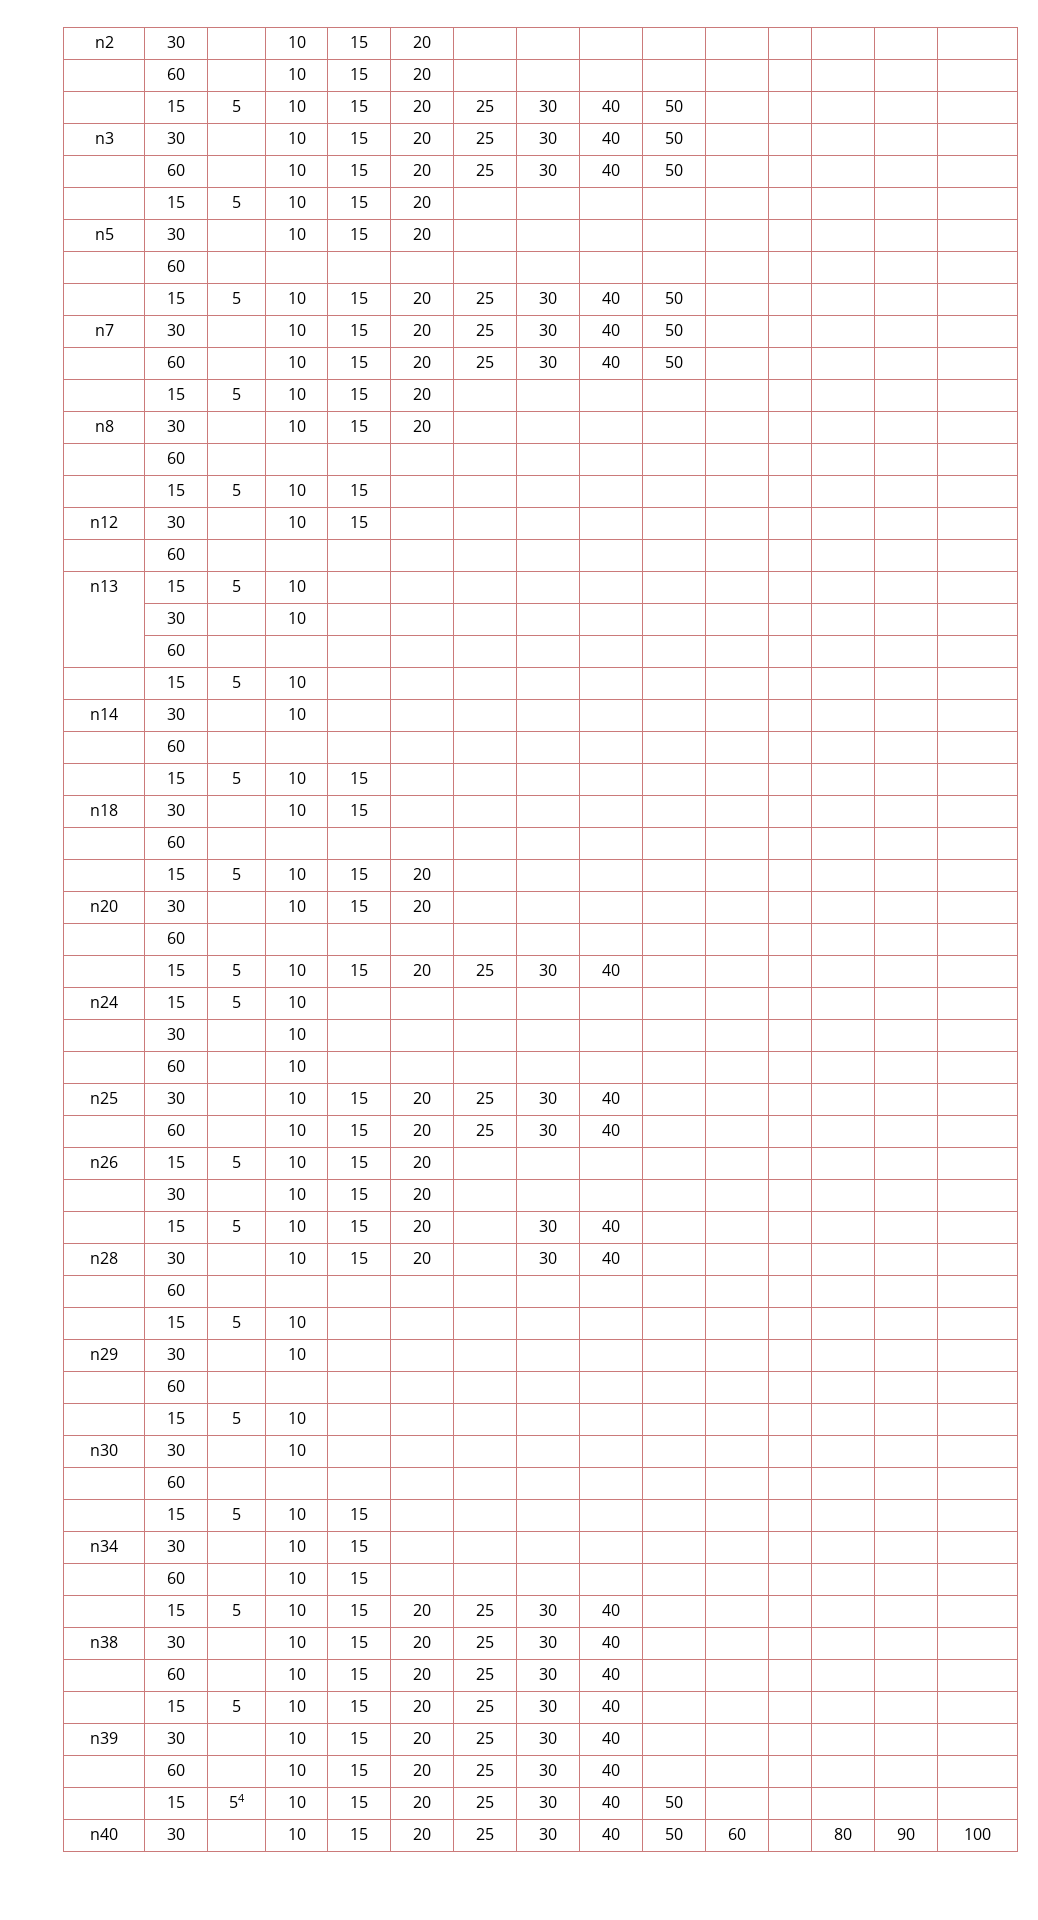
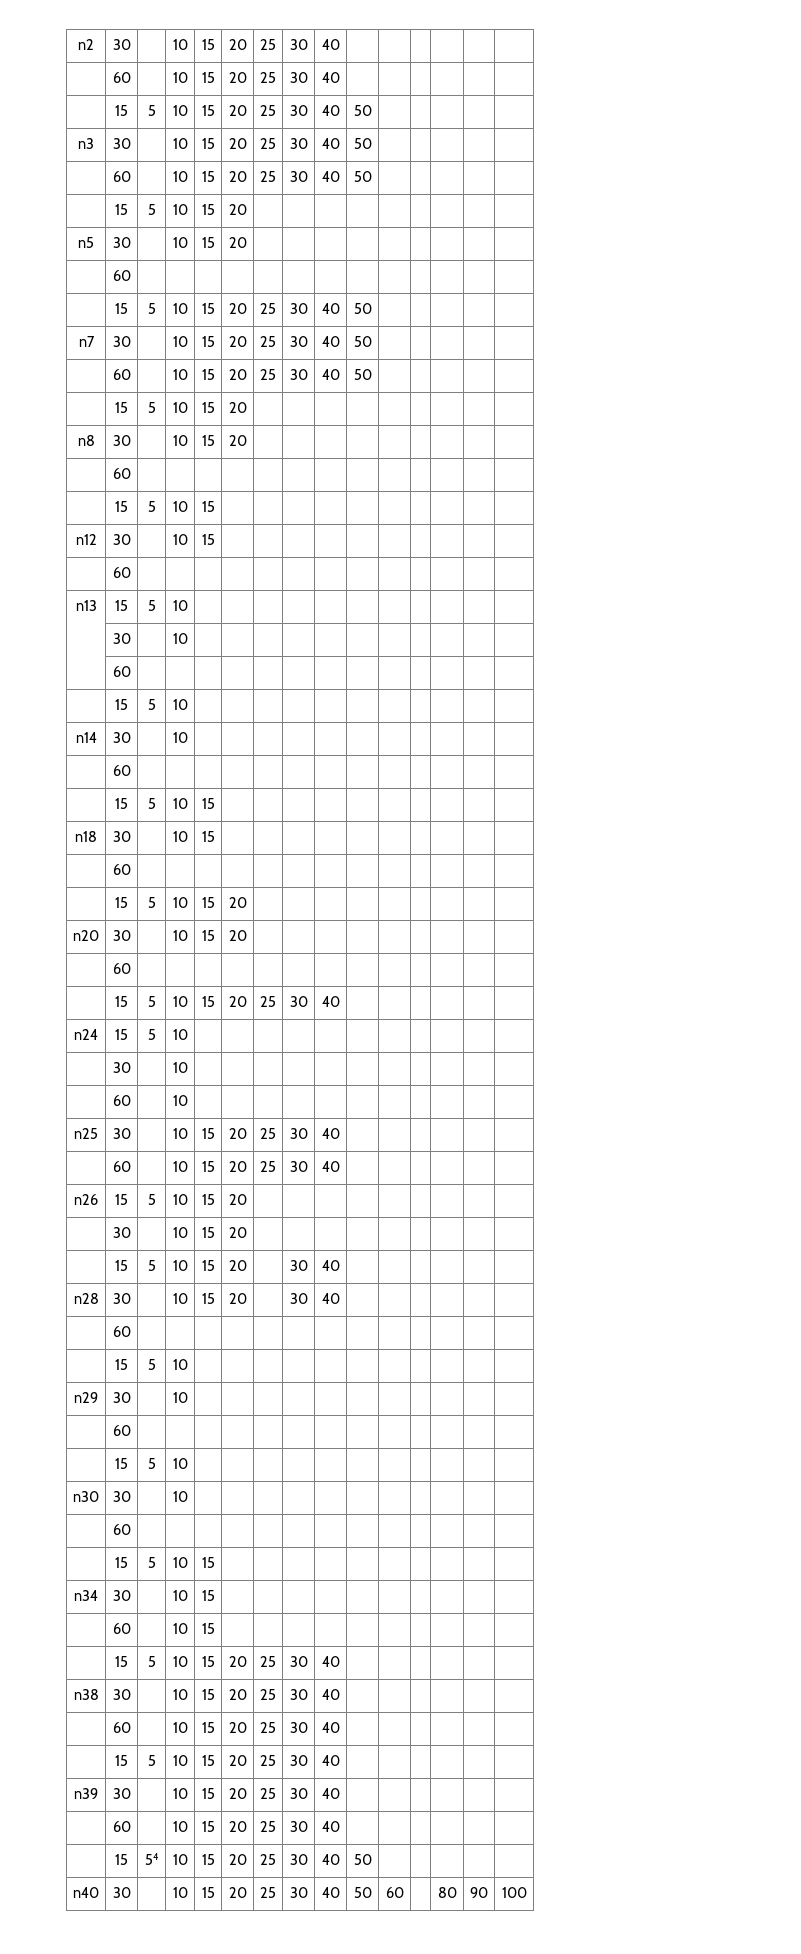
- n2 | 30 | | 10 | 15 | 20 | | | | | | | | |
- | 60 | | 10 | 15 | 20 | | | | | | | | |
+ n2 | 30 | | 10 | 15 | 20 | 25 | 30 | 40 | | | | | |
+ | 60 | | 10 | 15 | 20 | 25 | 30 | 40 | | | | | |

